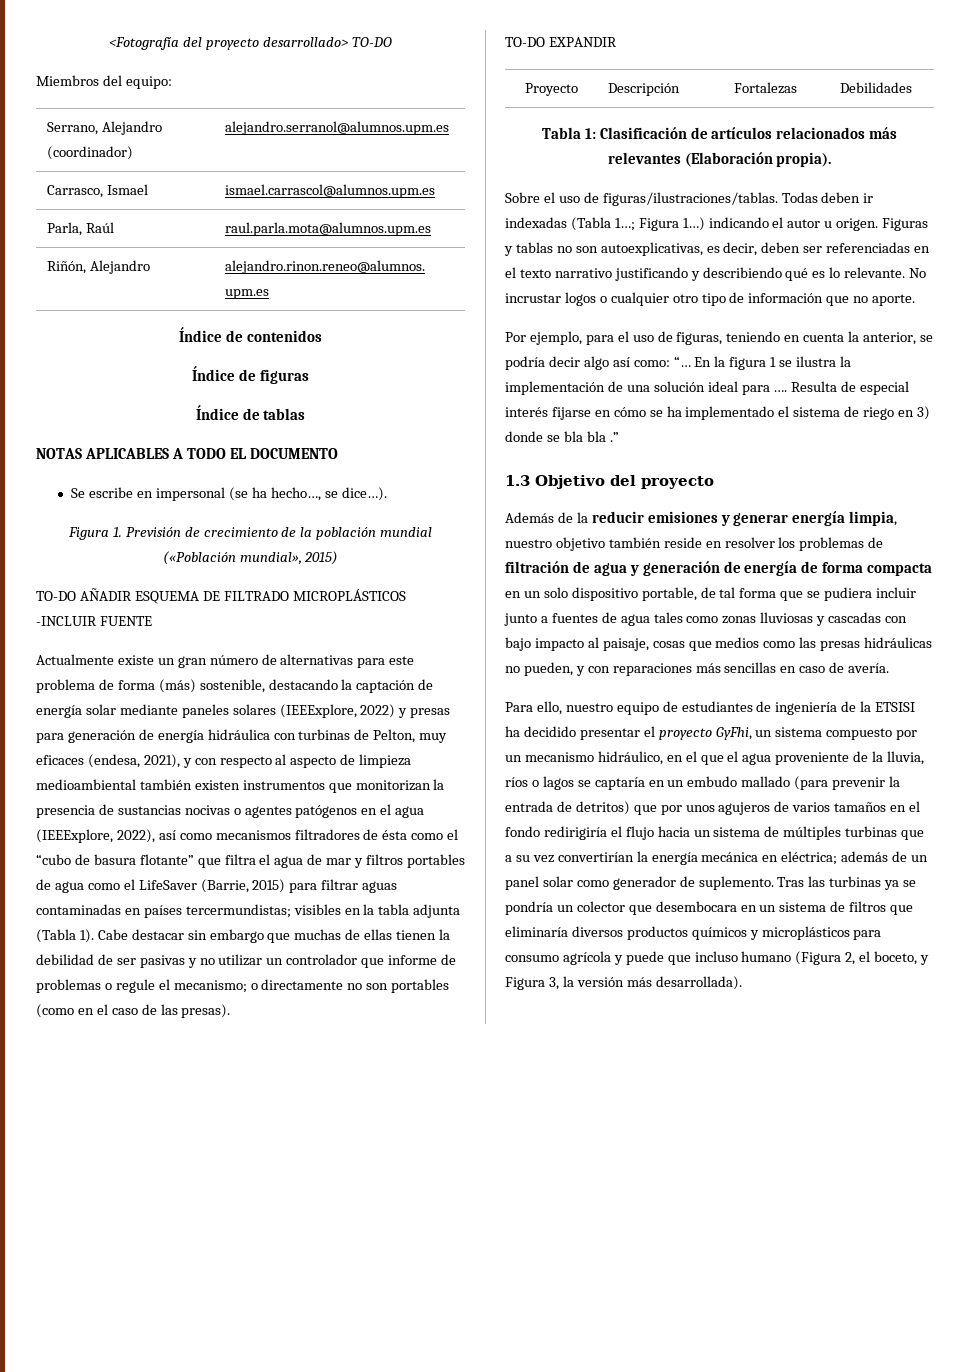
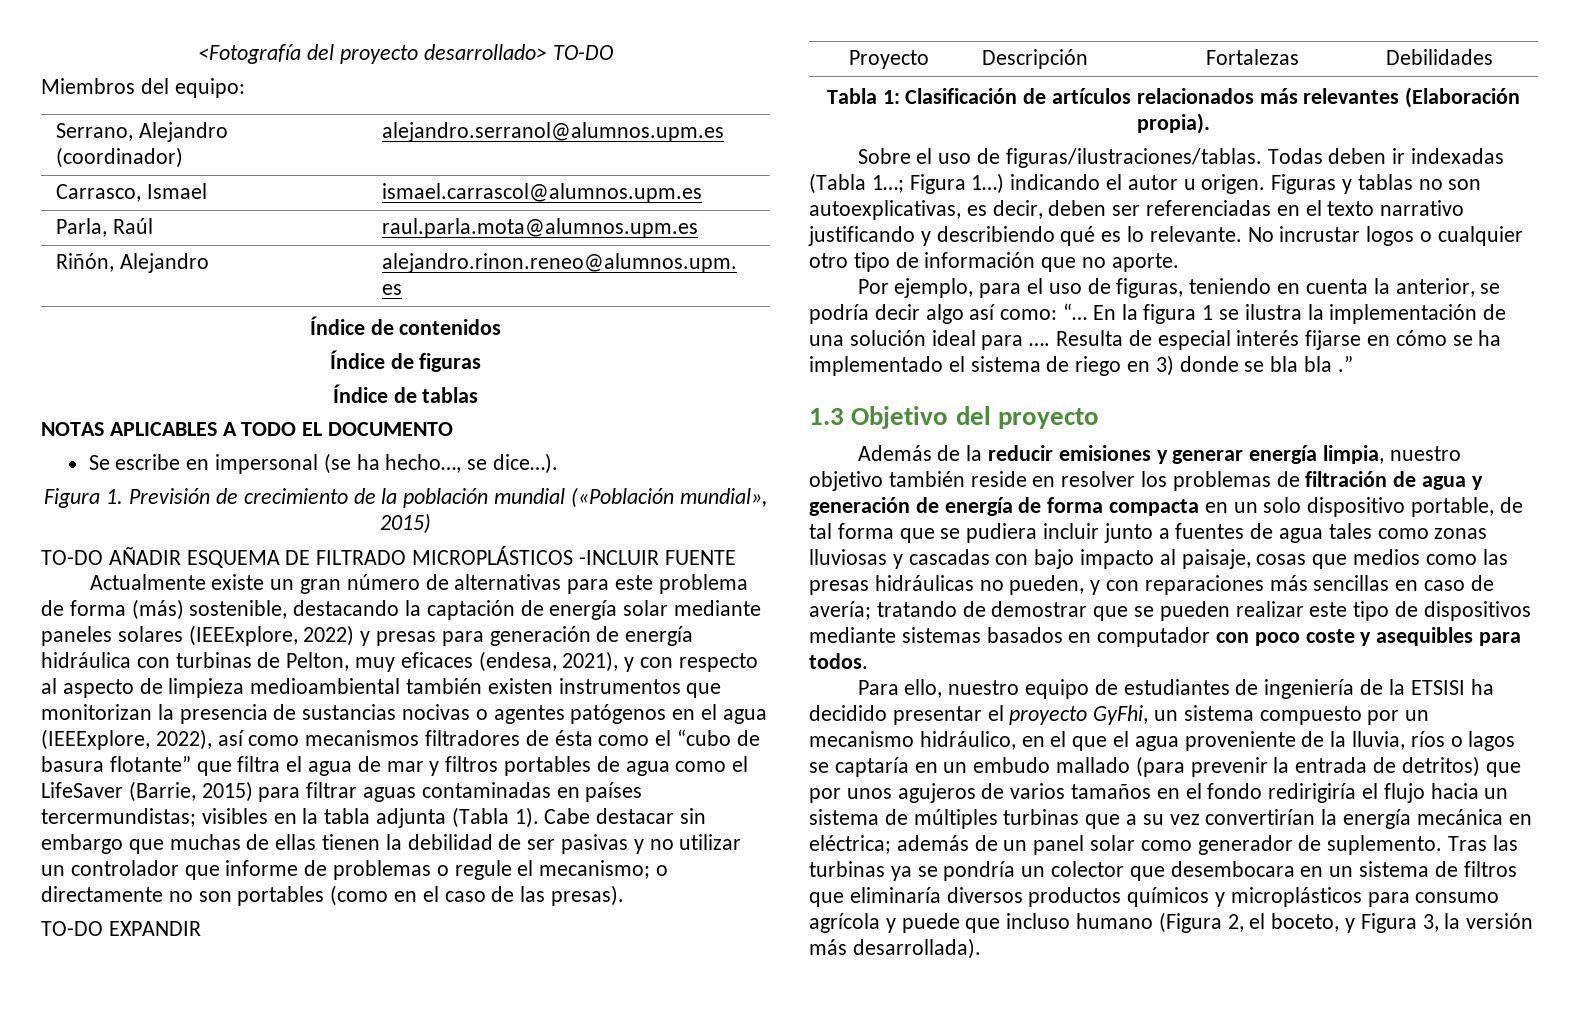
- Además de la reducir emisiones y generar energía limpia, nuestro objetivo también reside en resolver los problemas de filtración de agua y generación de energía de forma compacta en un solo dispositivo portable, de tal forma que se pudiera incluir junto a fuentes de agua tales como zonas lluviosas y cascadas con bajo impacto al paisaje, cosas que medios como las presas hidráulicas no pueden, y con reparaciones más sencillas en caso de avería.
+ Además de la reducir emisiones y generar energía limpia, nuestro objetivo también reside en resolver los problemas de filtración de agua y generación de energía de forma compacta en un solo dispositivo portable, de tal forma que se pudiera incluir junto a fuentes de agua tales como zonas lluviosas y cascadas con bajo impacto al paisaje, cosas que medios como las presas hidráulicas no pueden, y con reparaciones más sencillas en caso de avería; tratando de demostrar que se pueden realizar este tipo de dispositivos mediante sistemas basados en computador con poco coste y asequibles para todos.

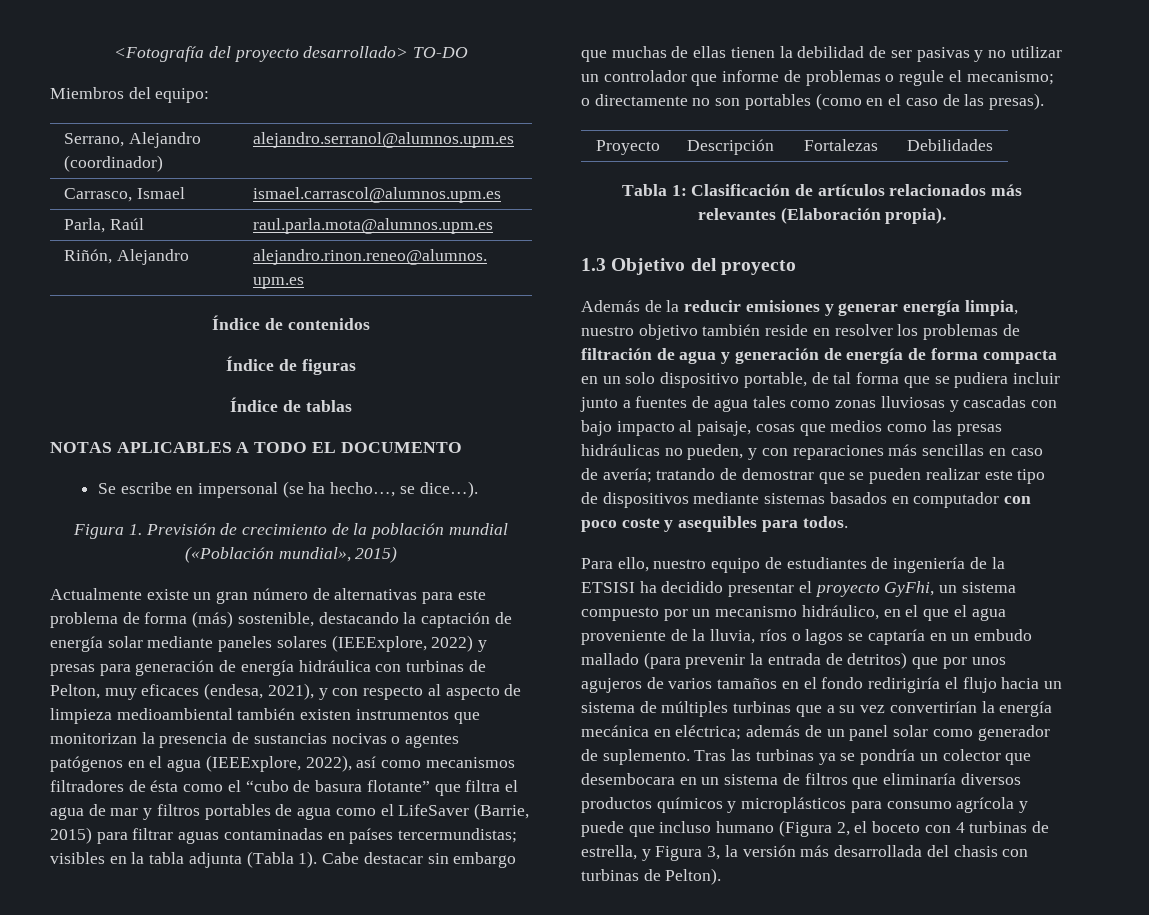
- TO-DO AÑADIR ESQUEMA DE FILTRADO MICROPLÁSTICOS -INCLUIR FUENTE
- TO-DO EXPANDIR
- Sobre el uso de figuras/ilustraciones/tablas. Todas deben ir indexadas (Tabla 1…; Figura 1…) indicando el autor u origen. Figuras y tablas no son autoexplicativas, es decir, deben ser referenciadas en el texto narrativo justificando y describiendo qué es lo relevante. No incrustar logos o cualquier otro tipo de información que no aporte.
- Por ejemplo, para el uso de figuras, teniendo en cuenta la anterior, se podría decir algo así como: “… En la figura 1 se ilustra la implementación de una solución ideal para …. Resulta de especial interés fijarse en cómo se ha implementado el sistema de riego en 3) donde se bla bla .”
- Tras las turbinas ya se pondría un colector que desembocara en un sistema de filtros que eliminaría diversos productos químicos y microplásticos para consumo agrícola y puede que incluso humano (Figura 2, el boceto, y Figura 3, la versión más desarrollada).
+ Tras las turbinas ya se pondría un colector que desembocara en un sistema de filtros que eliminaría diversos productos químicos y microplásticos para consumo agrícola y puede que incluso humano (Figura 2, el boceto con 4 turbinas de estrella, y Figura 3, la versión más desarrollada del chasis con turbinas de Pelton).

